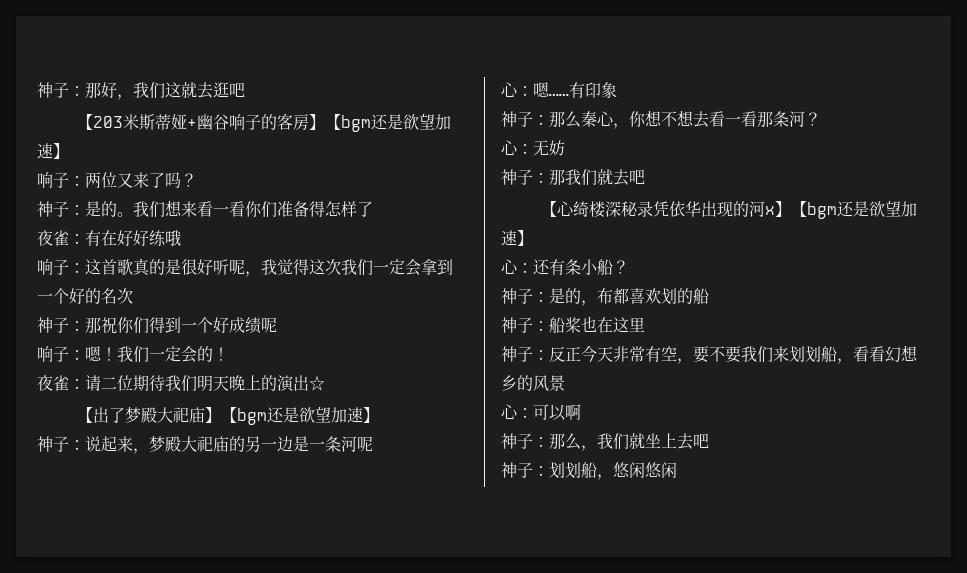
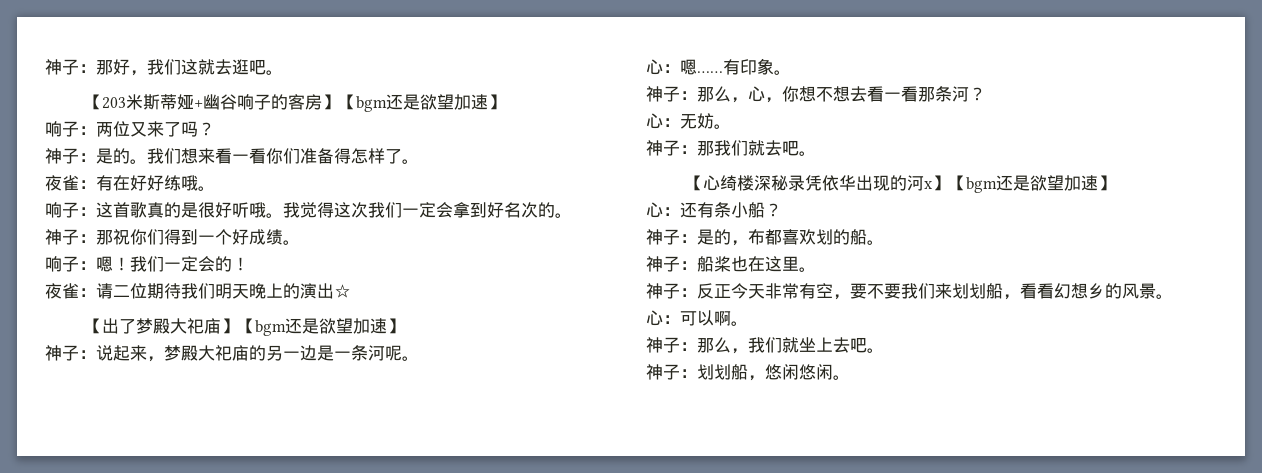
- 神子：那好，我们这就去逛吧
+ 神子：那好，我们这就去逛吧。
- 我们想来看一看你们准备得怎样了
+ 我们想来看一看你们准备得怎样了。
- 夜雀：有在好好练哦
+ 夜雀：有在好好练哦。
- 响子：这首歌真的是很好听呢，我觉得这次我们一定会拿到一个好的名次
+ 响子：这首歌真的是很好听哦。我觉得这次我们一定会拿到好名次的。
- 神子：那祝你们得到一个好成绩呢
+ 神子：那祝你们得到一个好成绩。
- 神子：说起来，梦殿大祀庙的另一边是一条河呢
+ 神子：说起来，梦殿大祀庙的另一边是一条河呢。
- 有印象
- 神子：那么秦心，你想不想去看一看那条河？
+ 有印象。
+ 神子：那么，心，你想不想去看一看那条河？
- 心：无妨
+ 心：无妨。
- 神子：那我们就去吧
+ 神子：那我们就去吧。
- 神子：是的，布都喜欢划的船
+ 神子：是的，布都喜欢划的船。
- 神子：船桨也在这里
+ 神子：船桨也在这里。
- 神子：反正今天非常有空，要不要我们来划划船，看看幻想乡的风景
+ 神子：反正今天非常有空，要不要我们来划划船，看看幻想乡的风景。
- 心：可以啊
+ 心：可以啊。
- 神子：那么，我们就坐上去吧
+ 神子：那么，我们就坐上去吧。
- 神子：划划船，悠闲悠闲
+ 神子：划划船，悠闲悠闲。

